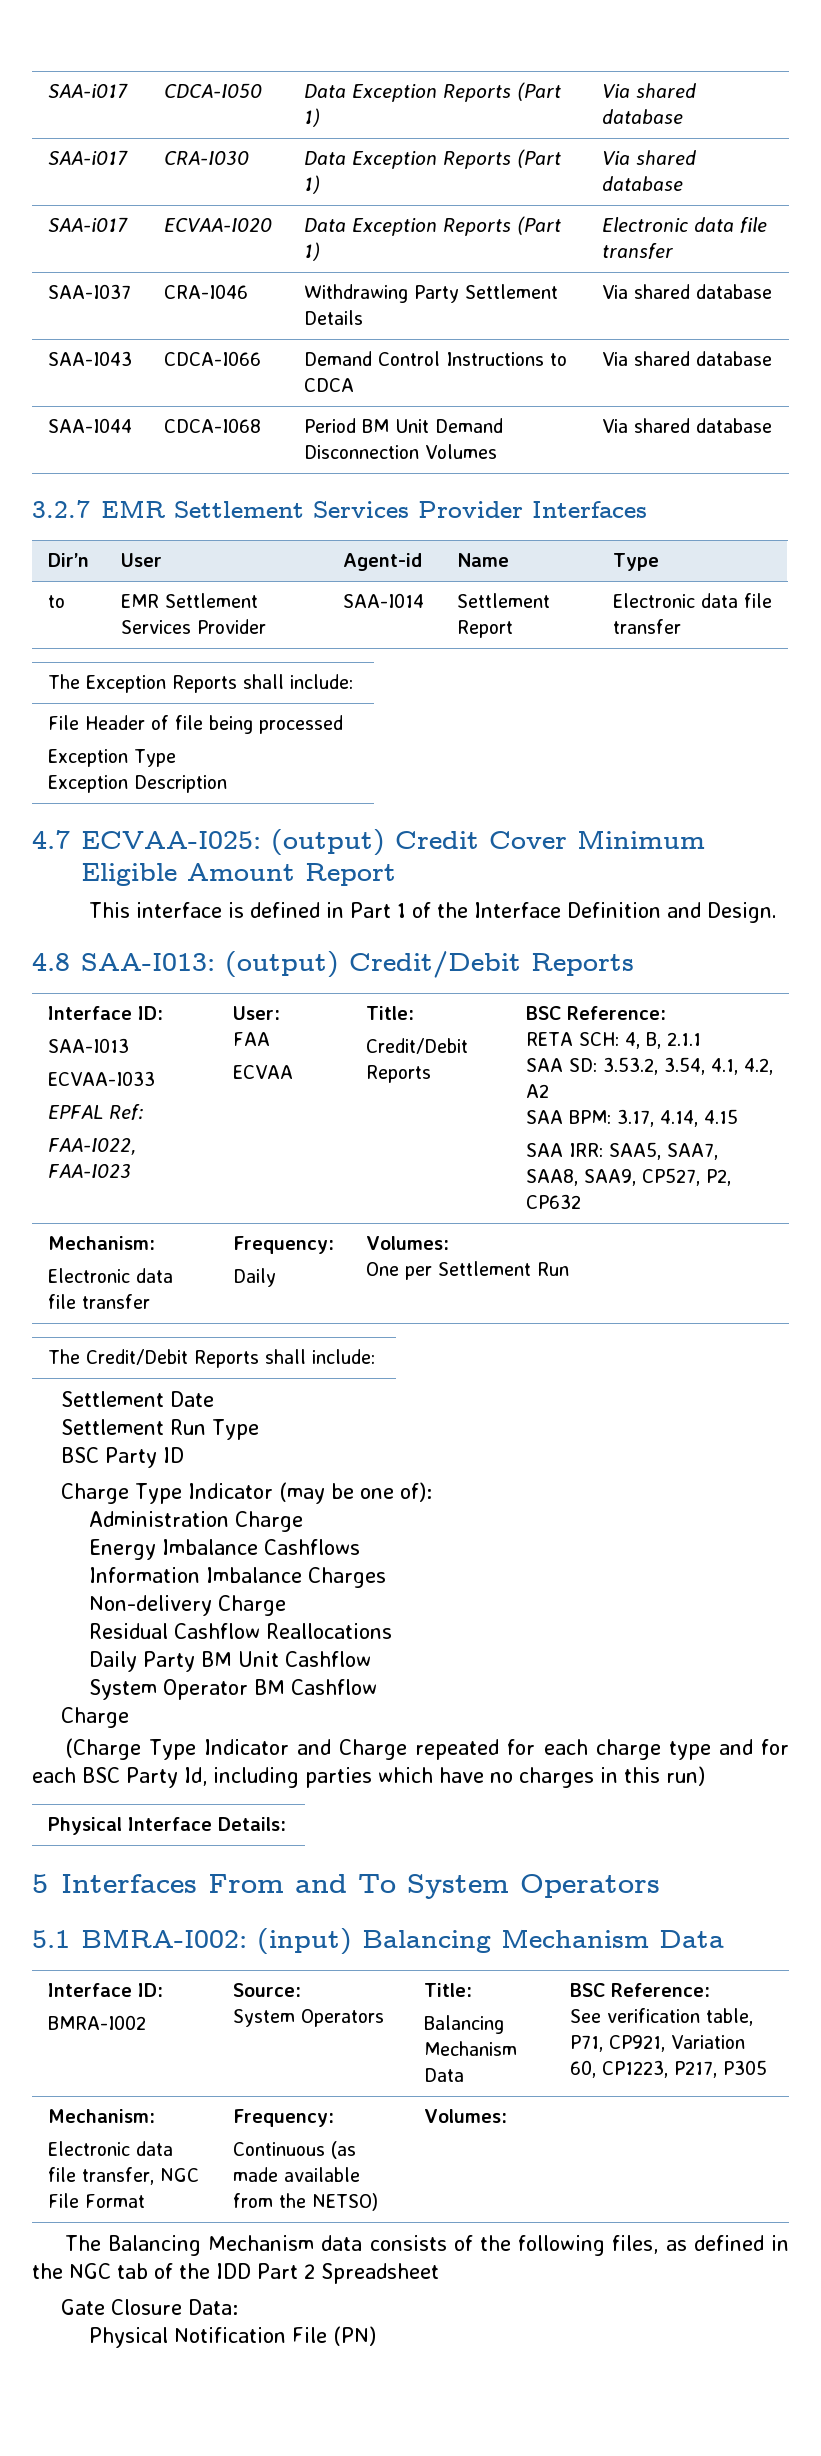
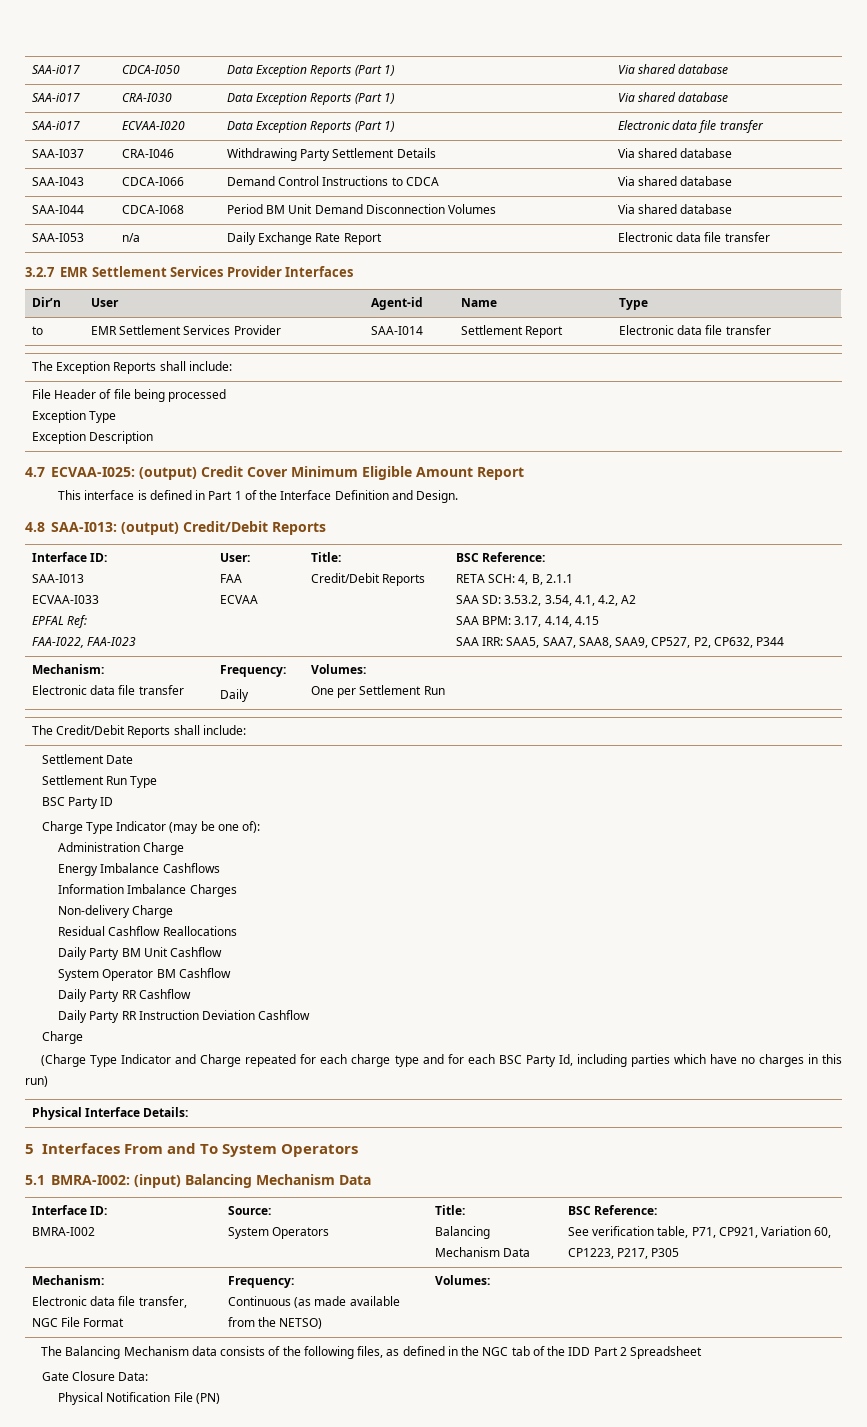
+ SAA-I053 | n/a | Daily Exchange Rate Report | Electronic data file transfer
- SAA IRR: SAA5, SAA7, SAA8, SAA9, CP527, P2, CP632
+ SAA IRR: SAA5, SAA7, SAA8, SAA9, CP527, P2, CP632, P344
+ Daily Party RR Cashflow
+ Daily Party RR Instruction Deviation Cashflow

